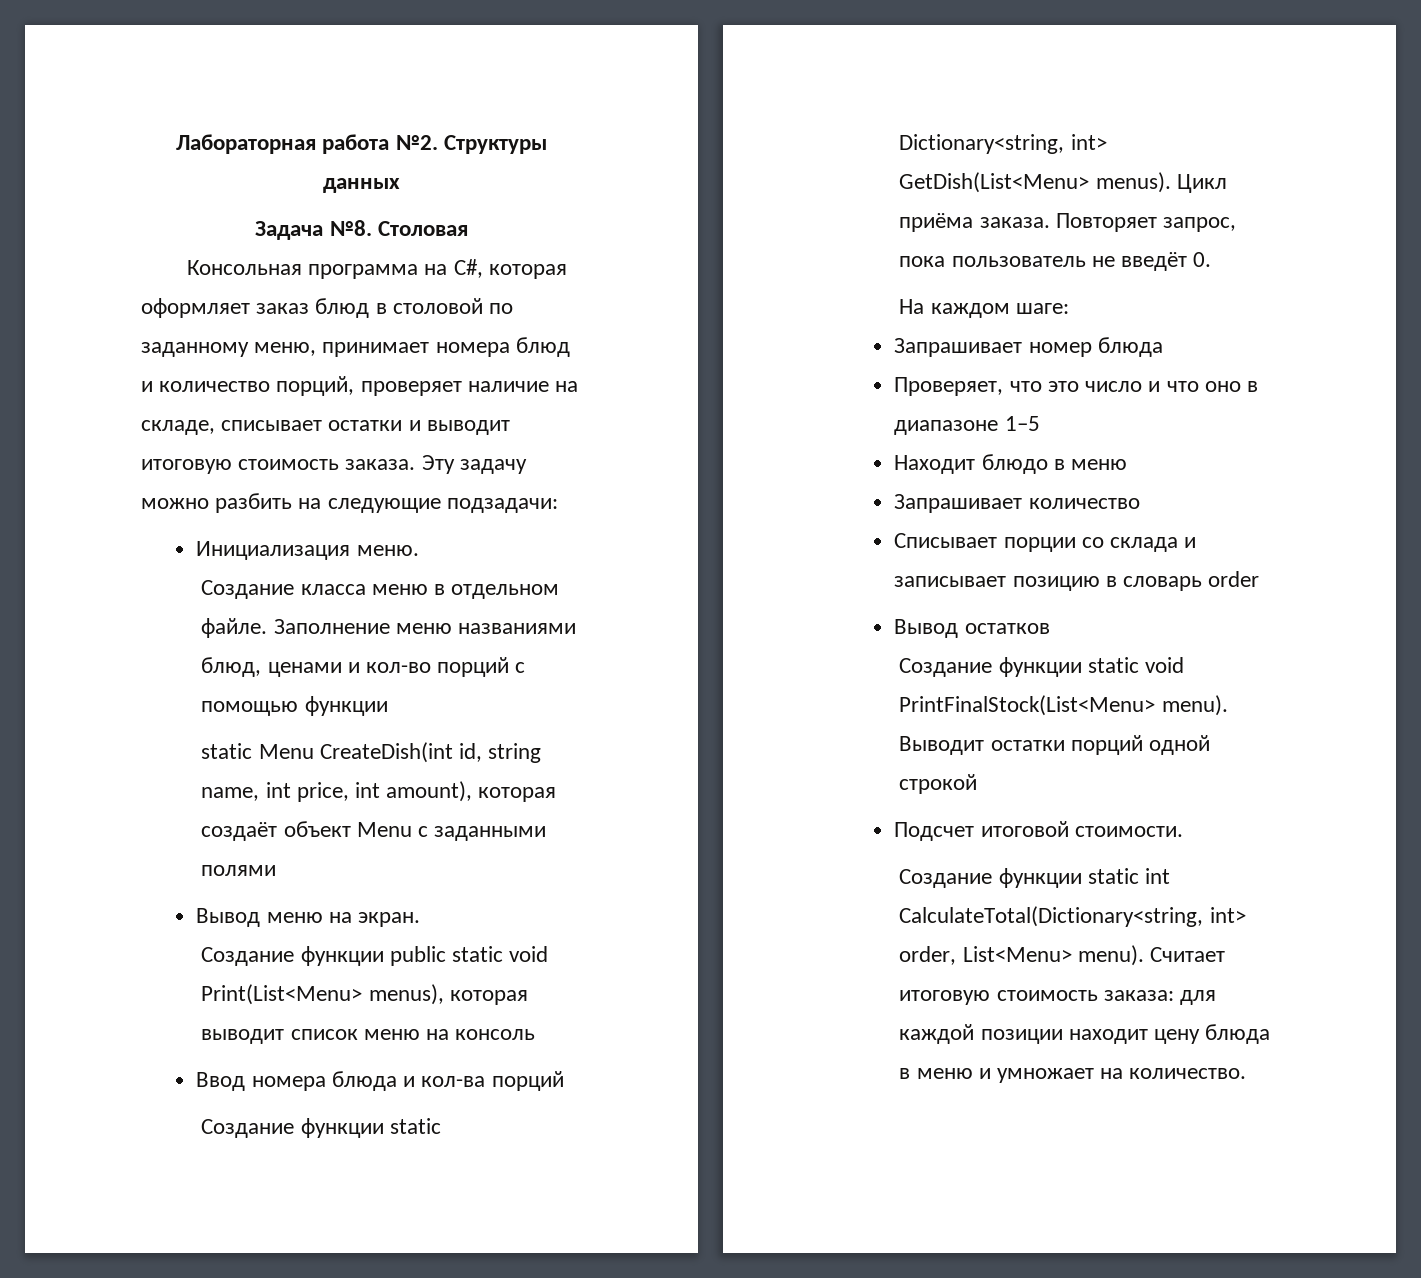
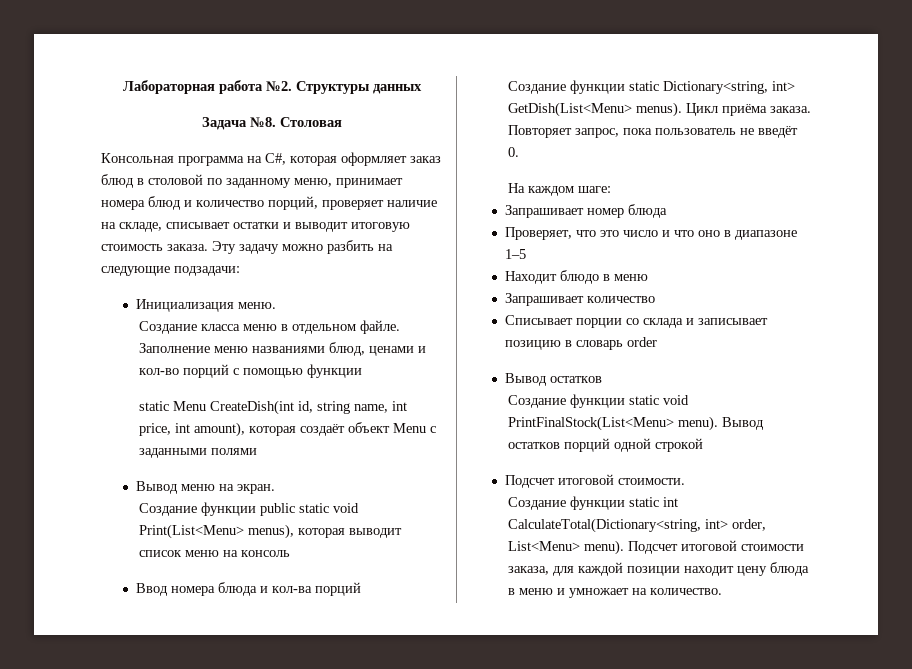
- Выводит остатки порций одной строкой
+ Вывод остатков порций одной строкой
- Считает итоговую стоимость заказа: для каждой позиции находит цену блюда в меню и умножает на количество.
+ Подсчет итоговой стоимости заказа, для каждой позиции находит цену блюда в меню и умножает на количество.

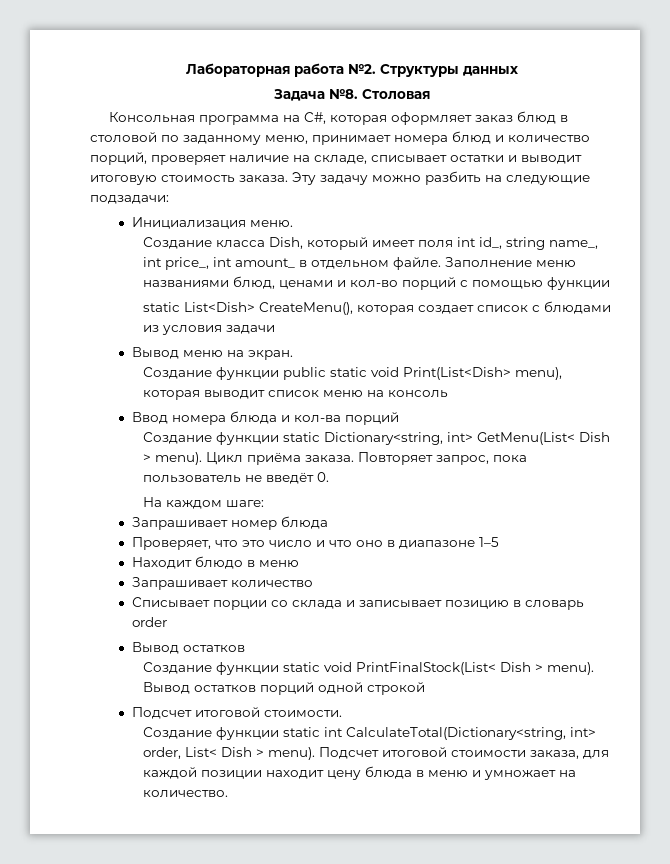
- Создание класса меню в отдельном файле.
+ Создание класса Dish, который имеет поля int id_, string name_, int price_, int amount_ в отдельном файле.
- static Menu CreateDish(int id, string name, int price, int amount), которая создаёт объект Menu с заданными полями
+ static List<Dish> CreateMenu(), которая создает список с блюдами из условия задачи
- Создание функции public static void Print(List<Menu> menus), которая выводит список меню на консоль
+ Создание функции public static void Print(List<Dish> menu), которая выводит список меню на консоль
- Создание функции static Dictionary<string, int> GetDish(List<Menu> menus).
+ Создание функции static Dictionary<string, int> GetMenu(List< Dish > menu).
- Создание функции static void PrintFinalStock(List<Menu> menu).
+ Создание функции static void PrintFinalStock(List< Dish > menu).
- Создание функции static int CalculateTotal(Dictionary<string, int> order, List<Menu> menu).
+ Создание функции static int CalculateTotal(Dictionary<string, int> order, List< Dish > menu).

